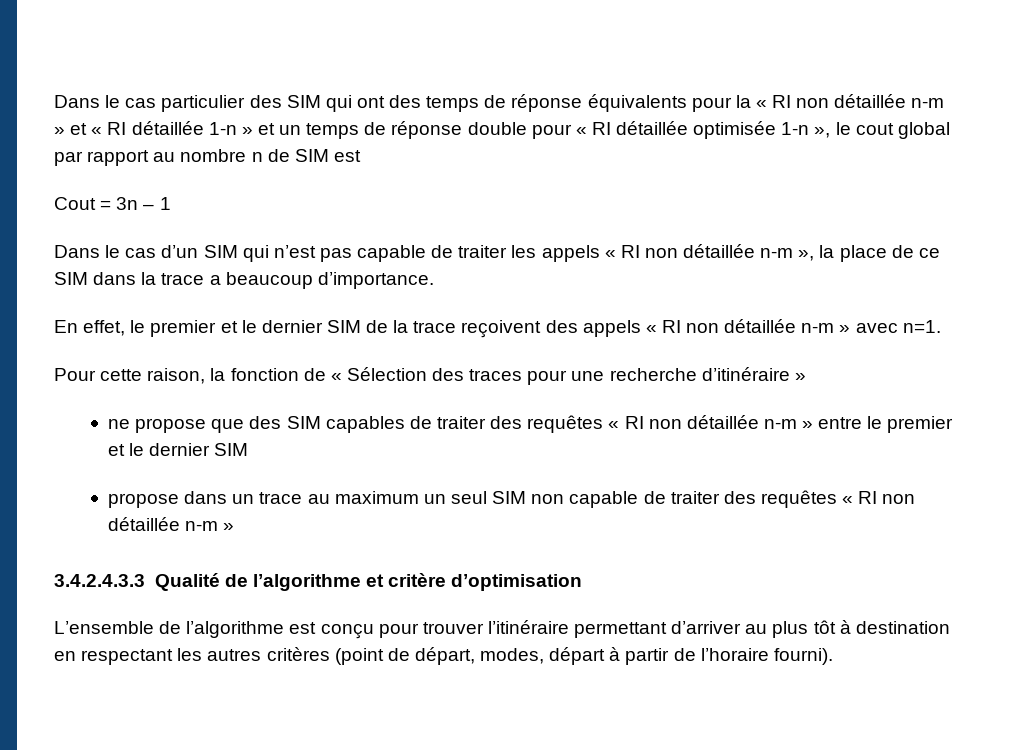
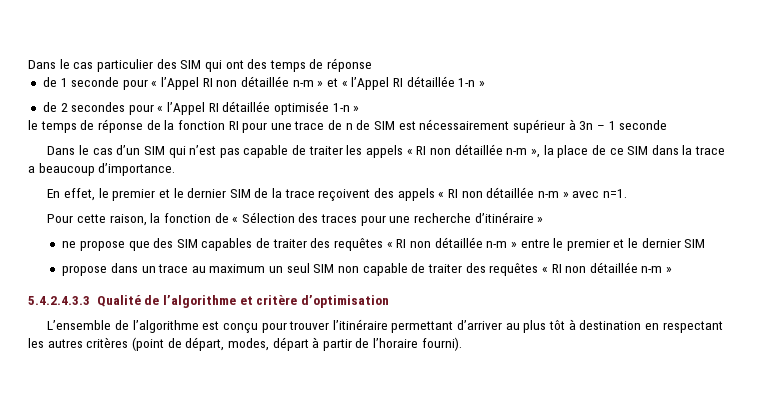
- Dans le cas particulier des SIM qui ont des temps de réponse équivalents pour la « RI non détaillée n-m » et « RI détaillée 1-n » et un temps de réponse double pour « RI détaillée optimisée 1-n », le cout global par rapport au nombre n de SIM est
- Cout = 3n – 1
+ Dans le cas particulier des SIM qui ont des temps de réponse
+ de 1 seconde pour « l’Appel RI non détaillée n-m » et « l’Appel RI détaillée 1-n »
+ de 2 secondes pour « l’Appel RI détaillée optimisée 1-n »
+ le temps de réponse de la fonction RI pour une trace de n de SIM est nécessairement supérieur à 3n – 1 seconde
- 3.4.2.4.3.3 Qualité de l’algorithme et critère d’optimisation
+ 5.4.2.4.3.3 Qualité de l’algorithme et critère d’optimisation

